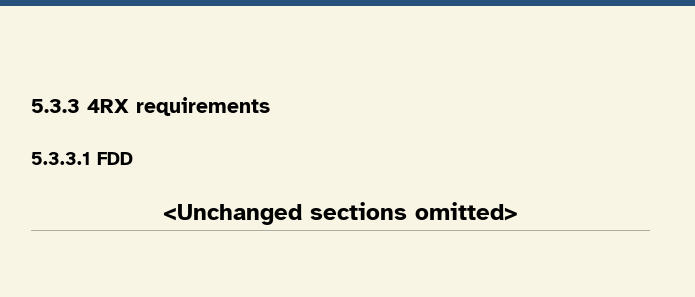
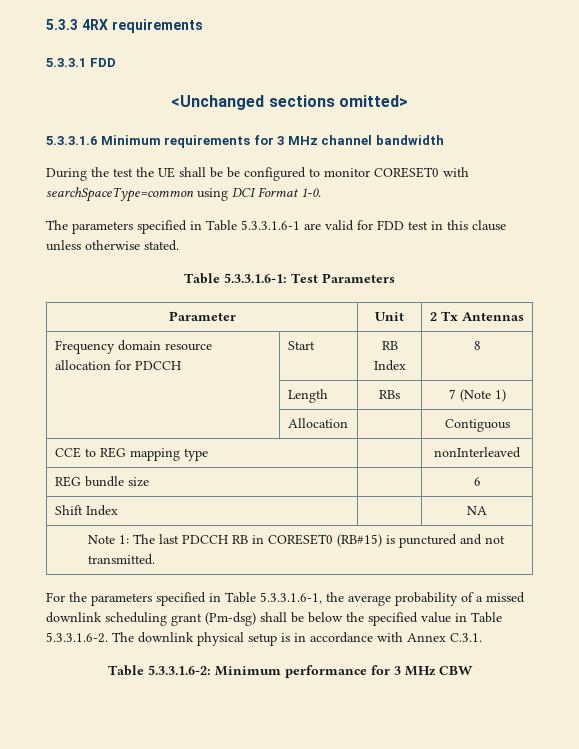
+ 5.3.3.1.6 Minimum requirements for 3 MHz channel bandwidth
+ During the test the UE shall be be configured to monitor CORESET0 with searchSpaceType=common using DCI Format 1-0.
+ The parameters specified in Table 5.3.3.1.6-1 are valid for FDD test in this clause unless otherwise stated.
+ Table 5.3.3.1.6-1: Test Parameters
+ Parameter | Unit | 2 Tx Antennas
+ Frequency domain resource allocation for PDCCH | Start | RB Index | 8
+ | Length | RBs | 7 (Note 1)
+ | Allocation | | Contiguous
+ CCE to REG mapping type | | nonInterleaved
+ REG bundle size | | 6
+ Shift Index | | NA
+ Note 1: The last PDCCH RB in CORESET0 (RB#15) is punctured and not transmitted.
+ For the parameters specified in Table 5.3.3.1.6-1, the average probability of a missed downlink scheduling grant (Pm-dsg) shall be below the specified value in Table 5.3.3.1.6-2. The downlink physical setup is in accordance with Annex C.3.1.
+ Table 5.3.3.1.6-2: Minimum performance for 3 MHz CBW

